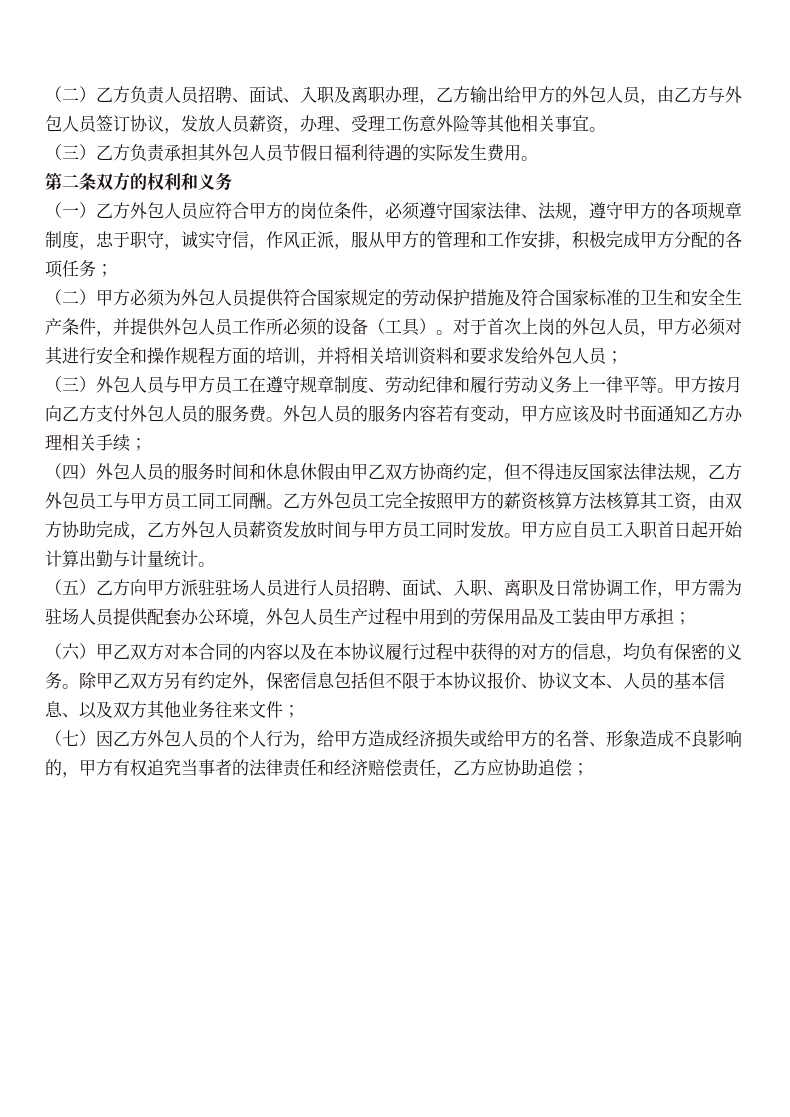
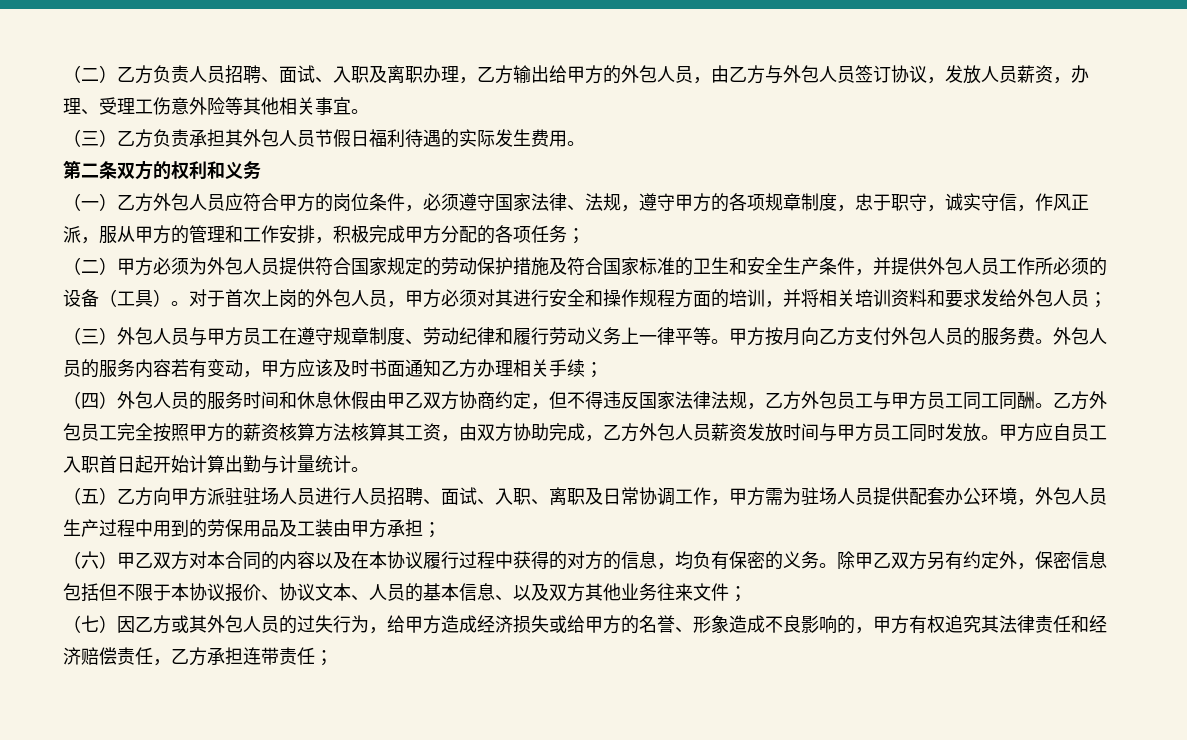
- （七）因乙方外包人员的个人行为，给甲方造成经济损失或给甲方的名誉、形象造成不良影响的，甲方有权追究当事者的法律责任和经济赔偿责任，乙方应协助追偿；
+ （七）因乙方或其外包人员的过失行为，给甲方造成经济损失或给甲方的名誉、形象造成不良影响的，甲方有权追究其法律责任和经济赔偿责任，乙方承担连带责任；

